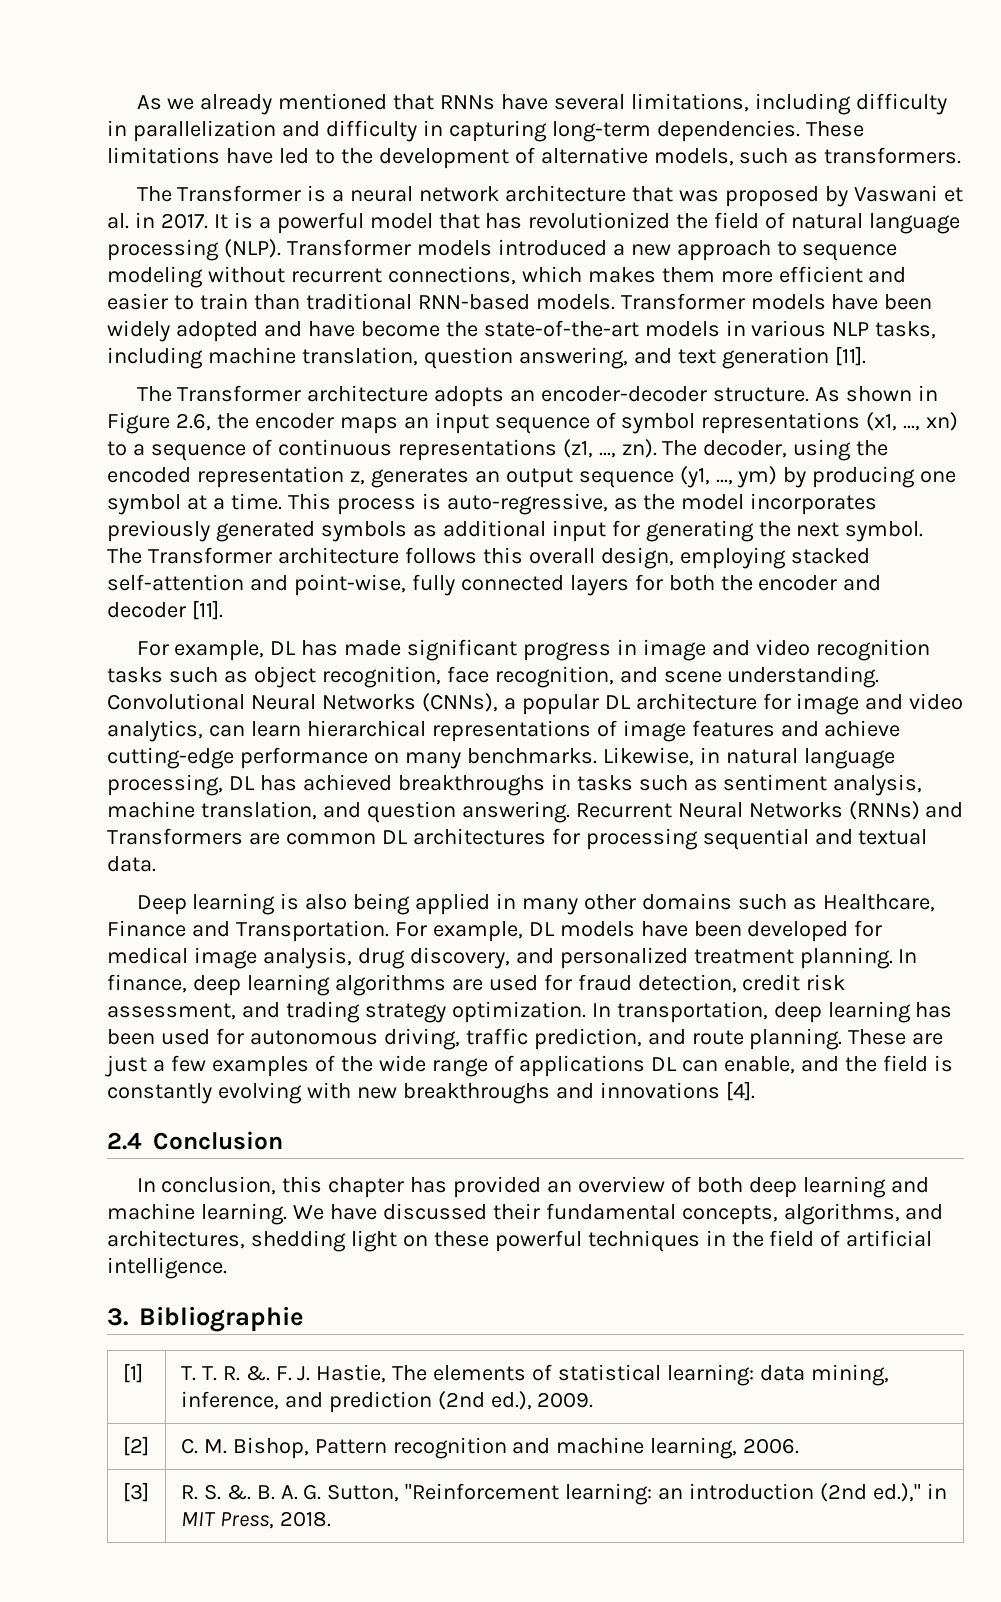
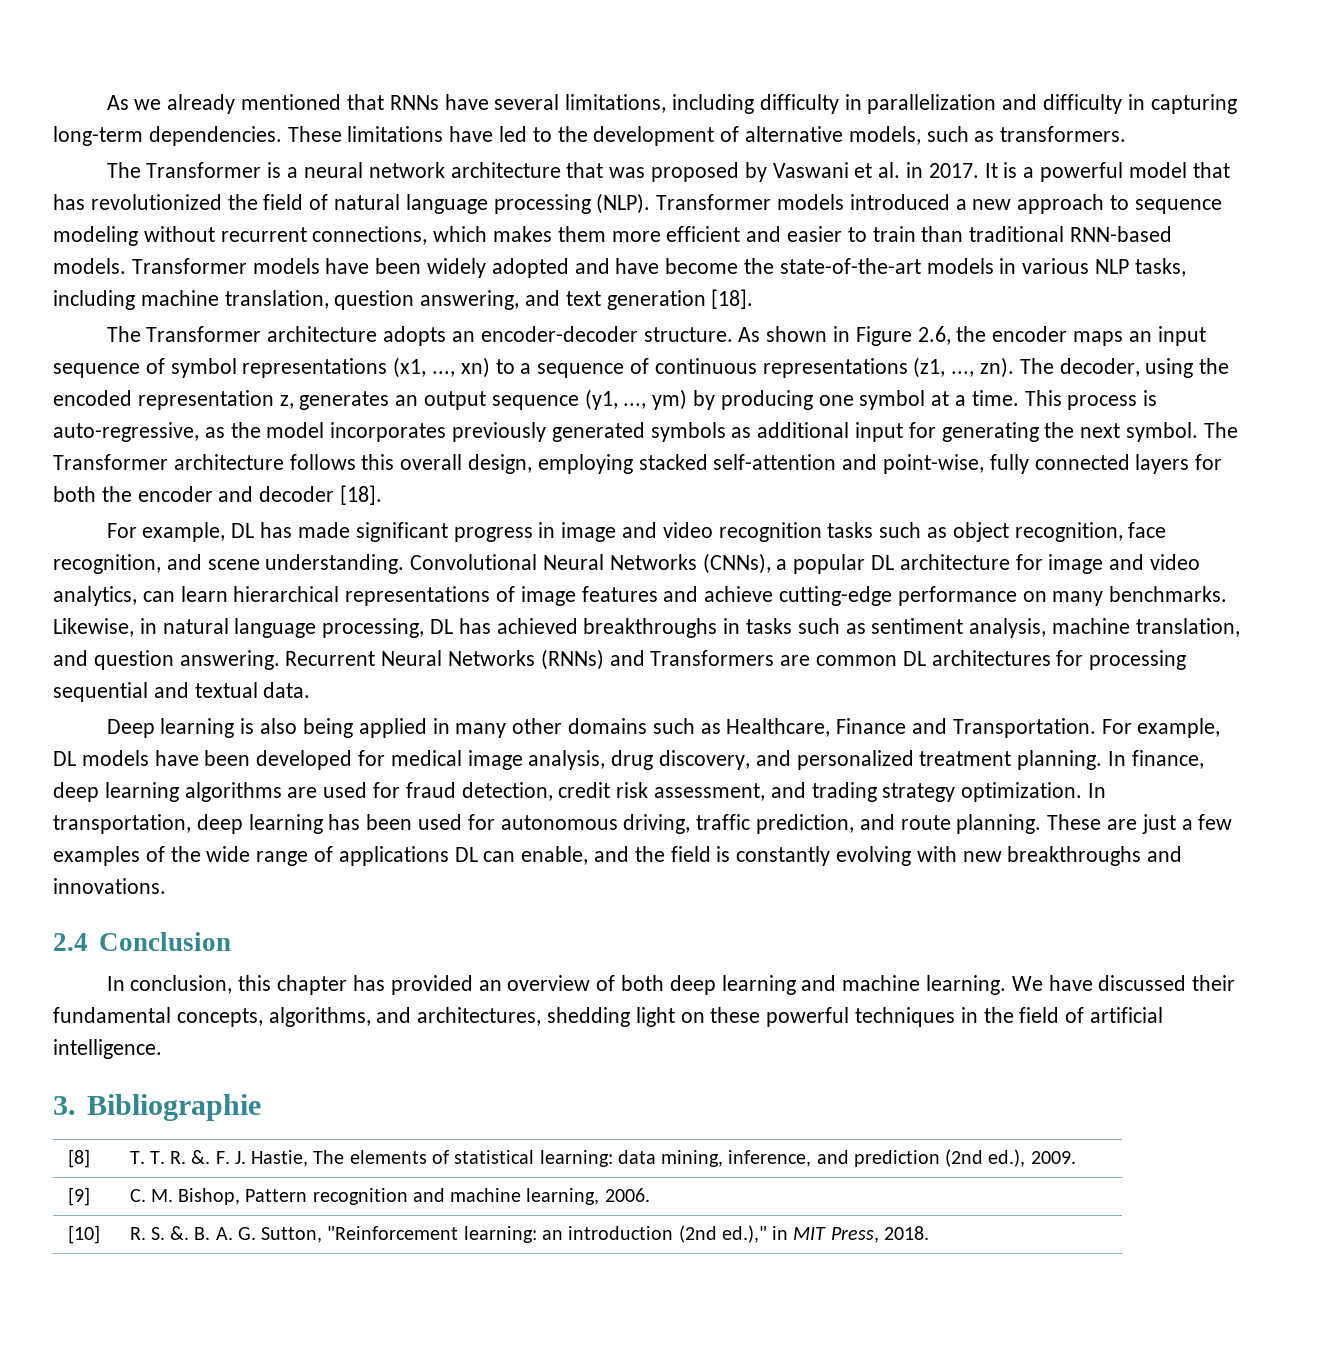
- Transformer models have been widely adopted and have become the state-of-the-art models in various NLP tasks, including machine translation, question answering, and text generation [11].
+ Transformer models have been widely adopted and have become the state-of-the-art models in various NLP tasks, including machine translation, question answering, and text generation [18].
- The Transformer architecture follows this overall design, employing stacked self-attention and point-wise, fully connected layers for both the encoder and decoder [11].
+ The Transformer architecture follows this overall design, employing stacked self-attention and point-wise, fully connected layers for both the encoder and decoder [18].
- These are just a few examples of the wide range of applications DL can enable, and the field is constantly evolving with new breakthroughs and innovations [4].
+ These are just a few examples of the wide range of applications DL can enable, and the field is constantly evolving with new breakthroughs and innovations.
- [1] | T. T. R. &. F. J. Hastie, The elements of statistical learning: data mining, inference, and prediction (2nd ed.), 2009.
+ [8] | T. T. R. &. F. J. Hastie, The elements of statistical learning: data mining, inference, and prediction (2nd ed.), 2009.
- [2] | C. M. Bishop, Pattern recognition and machine learning, 2006.
+ [9] | C. M. Bishop, Pattern recognition and machine learning, 2006.
- [3] | R. S. &. B. A. G. Sutton, "Reinforcement learning: an introduction (2nd ed.)," in MIT Press, 2018.
+ [10] | R. S. &. B. A. G. Sutton, "Reinforcement learning: an introduction (2nd ed.)," in MIT Press, 2018.

